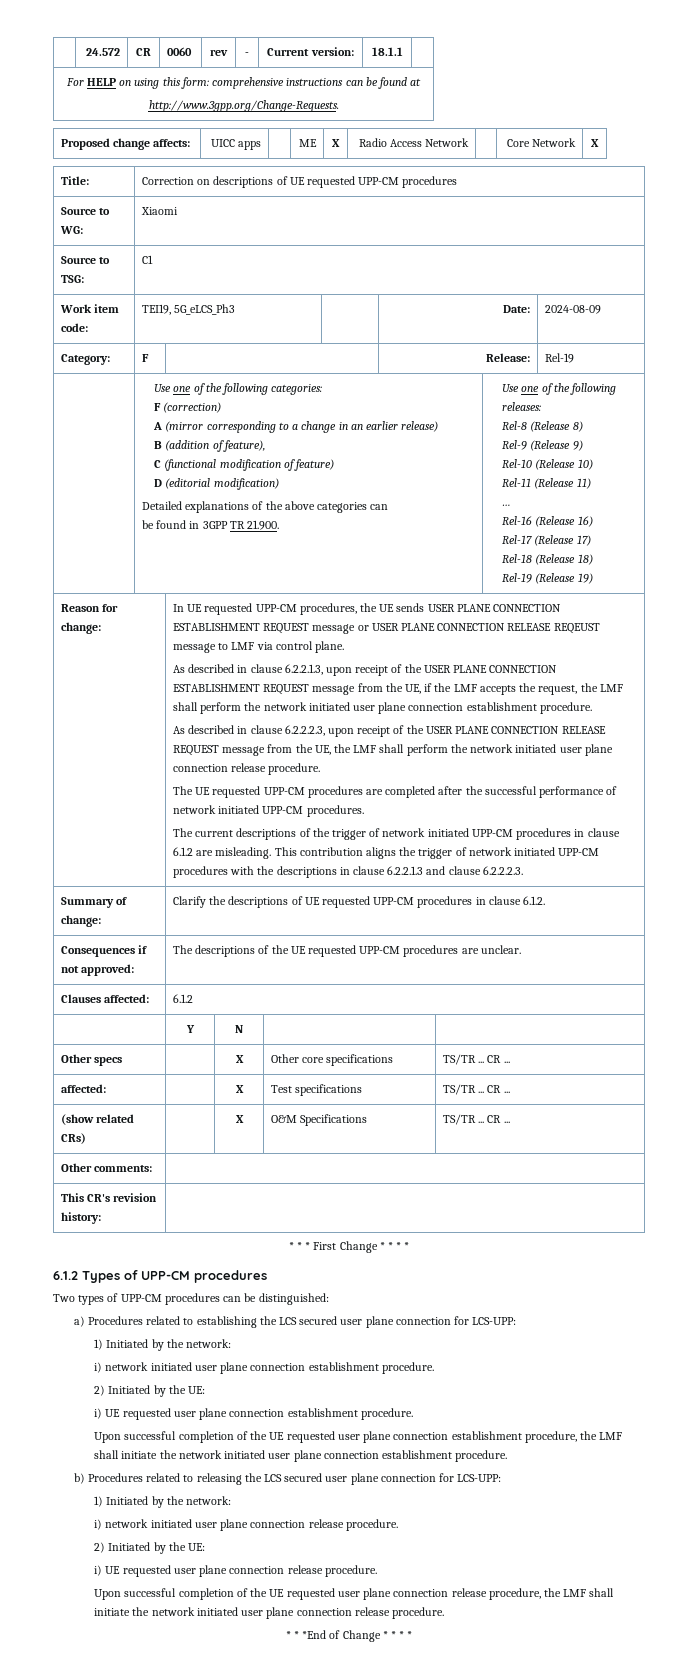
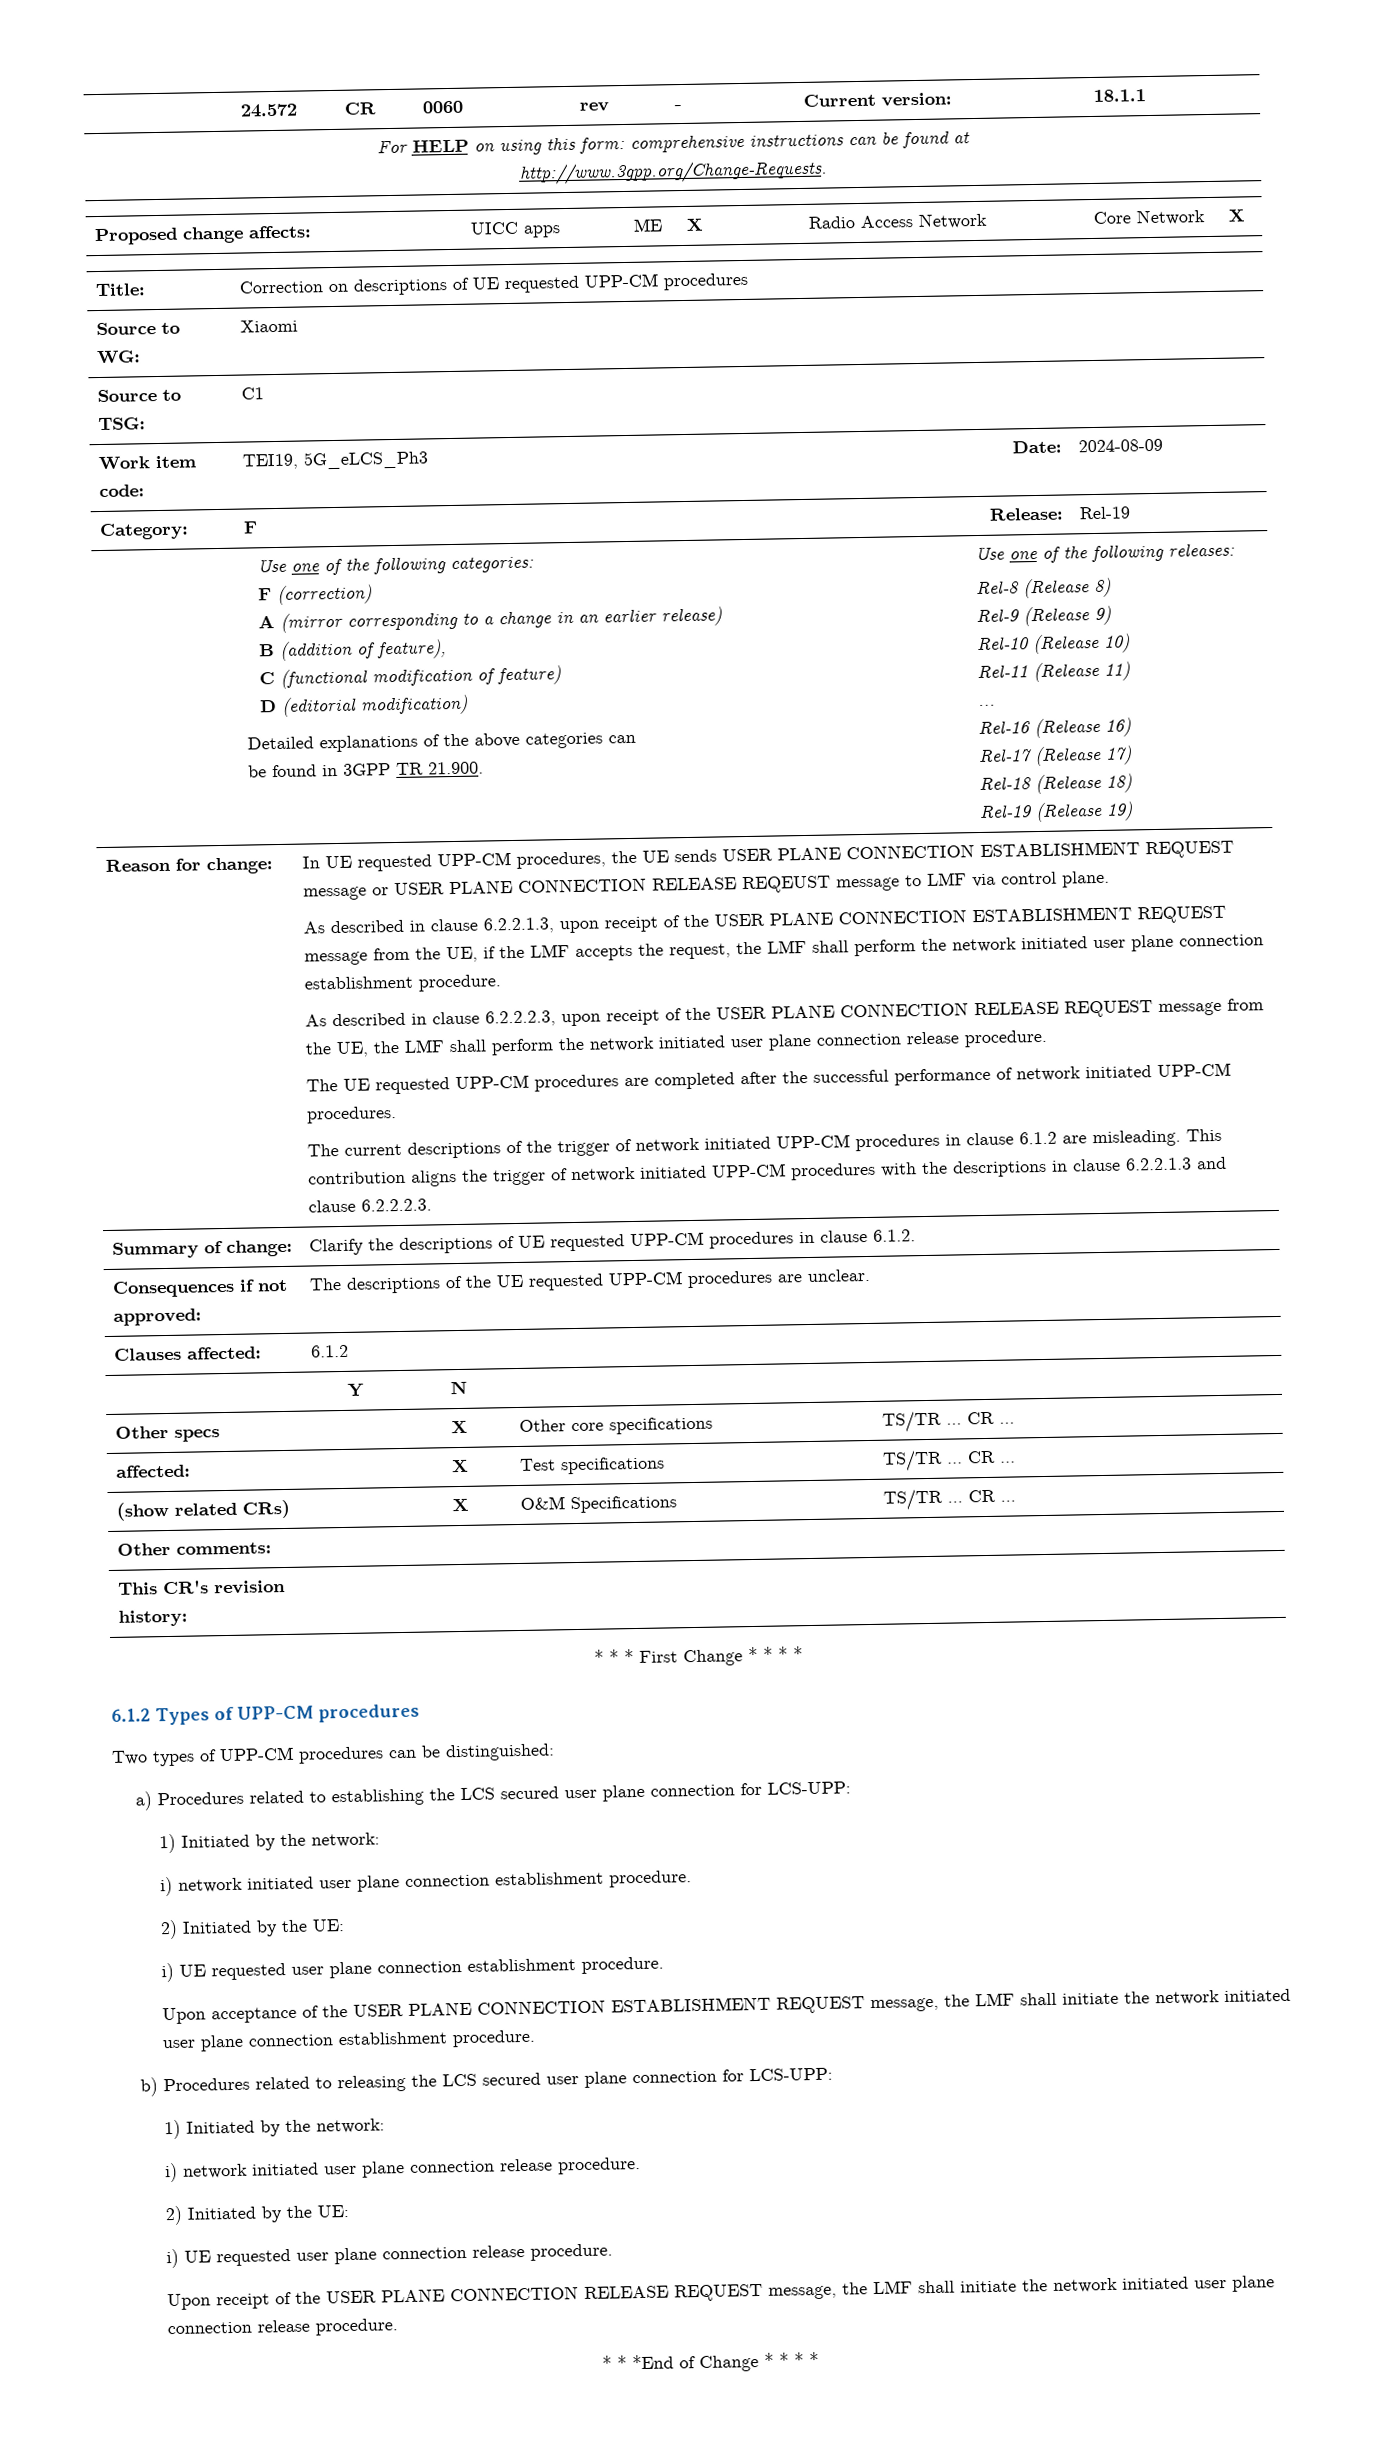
- Upon successful completion of the UE requested user plane connection establishment procedure, the LMF shall initiate the network initiated user plane connection establishment procedure.
+ Upon acceptance of the USER PLANE CONNECTION ESTABLISHMENT REQUEST message, the LMF shall initiate the network initiated user plane connection establishment procedure.
- Upon successful completion of the UE requested user plane connection release procedure, the LMF shall initiate the network initiated user plane connection release procedure.
+ Upon receipt of the USER PLANE CONNECTION RELEASE REQUEST message, the LMF shall initiate the network initiated user plane connection release procedure.

